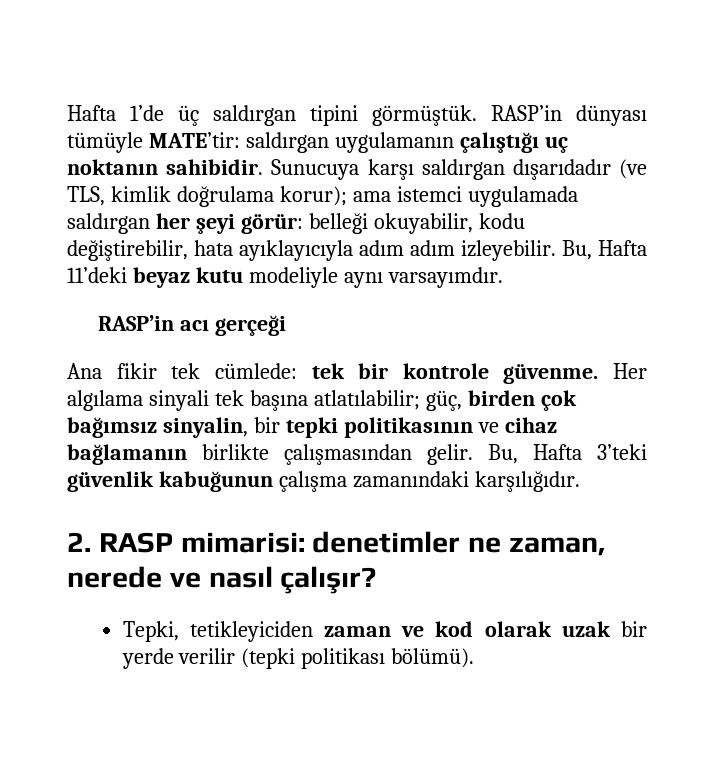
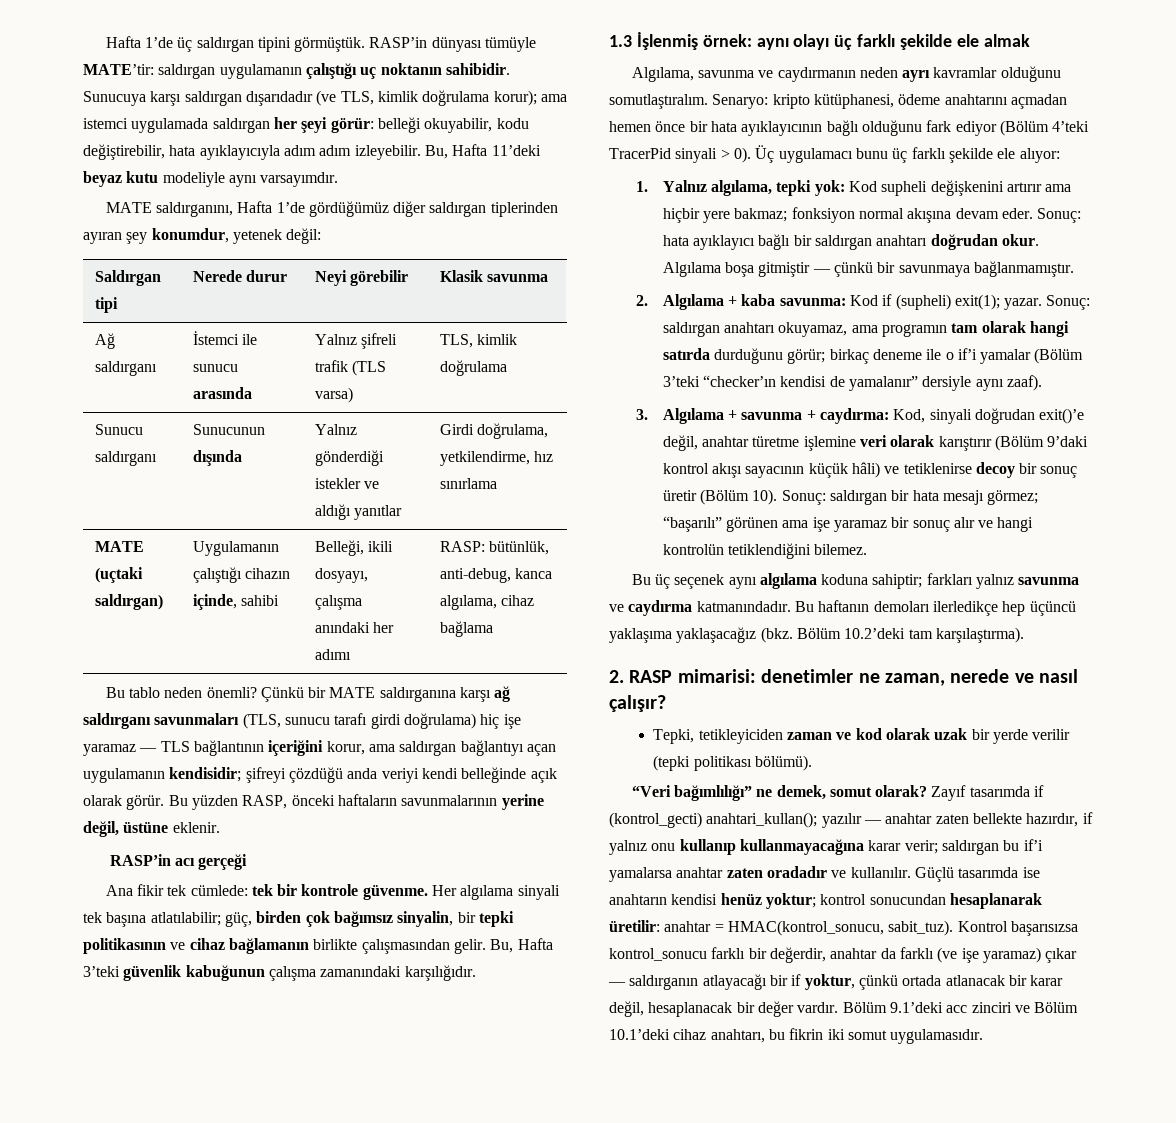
+ MATE saldırganını, Hafta 1’de gördüğümüz diğer saldırgan tiplerinden ayıran şey konumdur, yetenek değil:
+ Saldırgan tipi | Nerede durur | Neyi görebilir | Klasik savunma
+ Ağ saldırganı | İstemci ile sunucu arasında | Yalnız şifreli trafik (TLS varsa) | TLS, kimlik doğrulama
+ Sunucu saldırganı | Sunucunun dışında | Yalnız gönderdiği istekler ve aldığı yanıtlar | Girdi doğrulama, yetkilendirme, hız sınırlama
+ MATE (uçtaki saldırgan) | Uygulamanın çalıştığı cihazın içinde, sahibi | Belleği, ikili dosyayı, çalışma anındaki her adımı | RASP: bütünlük, anti-debug, kanca algılama, cihaz bağlama
+ Bu tablo neden önemli? Çünkü bir MATE saldırganına karşı ağ saldırganı savunmaları (TLS, sunucu tarafı girdi doğrulama) hiç işe yaramaz — TLS bağlantının içeriğini korur, ama saldırgan bağlantıyı açan uygulamanın kendisidir; şifreyi çözdüğü anda veriyi kendi belleğinde açık olarak görür. Bu yüzden RASP, önceki haftaların savunmalarının yerine değil, üstüne eklenir.
+ 1.3 İşlenmiş örnek: aynı olayı üç farklı şekilde ele almak
+ Algılama, savunma ve caydırmanın neden ayrı kavramlar olduğunu somutlaştıralım. Senaryo: kripto kütüphanesi, ödeme anahtarını açmadan hemen önce bir hata ayıklayıcının bağlı olduğunu fark ediyor (Bölüm 4’teki TracerPid sinyali > 0). Üç uygulamacı bunu üç farklı şekilde ele alıyor:
+ 1. Yalnız algılama, tepki yok: Kod supheli değişkenini artırır ama hiçbir yere bakmaz; fonksiyon normal akışına devam eder. Sonuç: hata ayıklayıcı bağlı bir saldırgan anahtarı doğrudan okur. Algılama boşa gitmiştir — çünkü bir savunmaya bağlanmamıştır.
+ 2. Algılama + kaba savunma: Kod if (supheli) exit(1); yazar. Sonuç: saldırgan anahtarı okuyamaz, ama programın tam olarak hangi satırda durduğunu görür; birkaç deneme ile o if’i yamalar (Bölüm 3’teki “checker’ın kendisi de yamalanır” dersiyle aynı zaaf).
+ 3. Algılama + savunma + caydırma: Kod, sinyali doğrudan exit()’e değil, anahtar türetme işlemine veri olarak karıştırır (Bölüm 9’daki kontrol akışı sayacının küçük hâli) ve tetiklenirse decoy bir sonuç üretir (Bölüm 10). Sonuç: saldırgan bir hata mesajı görmez; “başarılı” görünen ama işe yaramaz bir sonuç alır ve hangi kontrolün tetiklendiğini bilemez.
+ Bu üç seçenek aynı algılama koduna sahiptir; farkları yalnız savunma ve caydırma katmanındadır. Bu haftanın demoları ilerledikçe hep üçüncü yaklaşıma yaklaşacağız (bkz. Bölüm 10.2’deki tam karşılaştırma).
+ “Veri bağımlılığı” ne demek, somut olarak? Zayıf tasarımda if (kontrol_gecti) anahtari_kullan(); yazılır — anahtar zaten bellekte hazırdır, if yalnız onu kullanıp kullanmayacağına karar verir; saldırgan bu if’i yamalarsa anahtar zaten oradadır ve kullanılır. Güçlü tasarımda ise anahtarın kendisi henüz yoktur; kontrol sonucundan hesaplanarak üretilir: anahtar = HMAC(kontrol_sonucu, sabit_tuz). Kontrol başarısızsa kontrol_sonucu farklı bir değerdir, anahtar da farklı (ve işe yaramaz) çıkar — saldırganın atlayacağı bir if yoktur, çünkü ortada atlanacak bir karar değil, hesaplanacak bir değer vardır. Bölüm 9.1’deki acc zinciri ve Bölüm 10.1’deki cihaz anahtarı, bu fikrin iki somut uygulamasıdır.

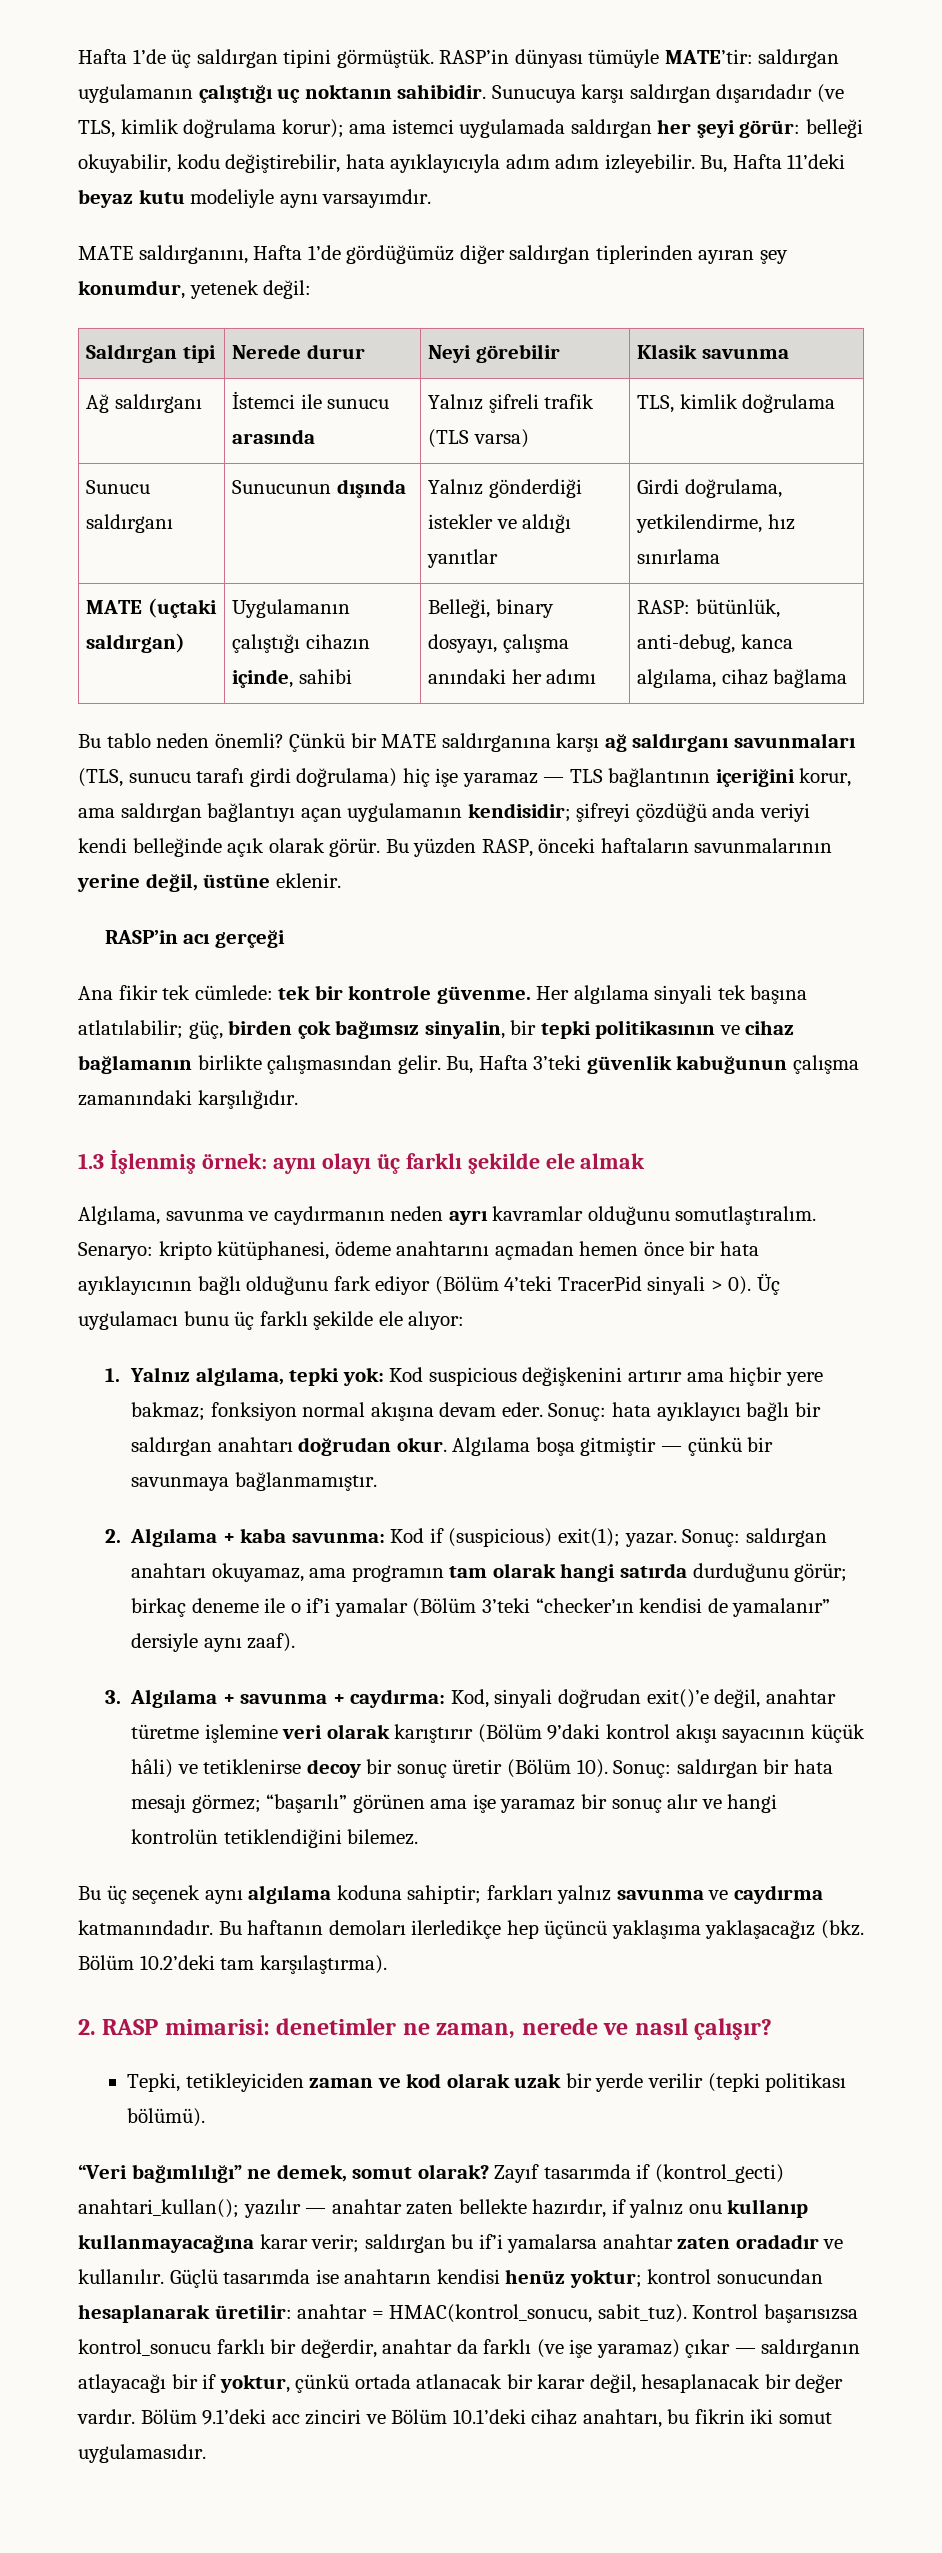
- MATE (uçtaki saldırgan) | Uygulamanın çalıştığı cihazın içinde, sahibi | Belleği, ikili dosyayı, çalışma anındaki her adımı | RASP: bütünlük, anti-debug, kanca algılama, cihaz bağlama
+ MATE (uçtaki saldırgan) | Uygulamanın çalıştığı cihazın içinde, sahibi | Belleği, binary dosyayı, çalışma anındaki her adımı | RASP: bütünlük, anti-debug, kanca algılama, cihaz bağlama
- 1. Yalnız algılama, tepki yok: Kod supheli değişkenini artırır ama hiçbir yere bakmaz; fonksiyon normal akışına devam eder.
+ 1. Yalnız algılama, tepki yok: Kod suspicious değişkenini artırır ama hiçbir yere bakmaz; fonksiyon normal akışına devam eder.
- 2. Algılama + kaba savunma: Kod if (supheli) exit(1); yazar.
+ 2. Algılama + kaba savunma: Kod if (suspicious) exit(1); yazar.

